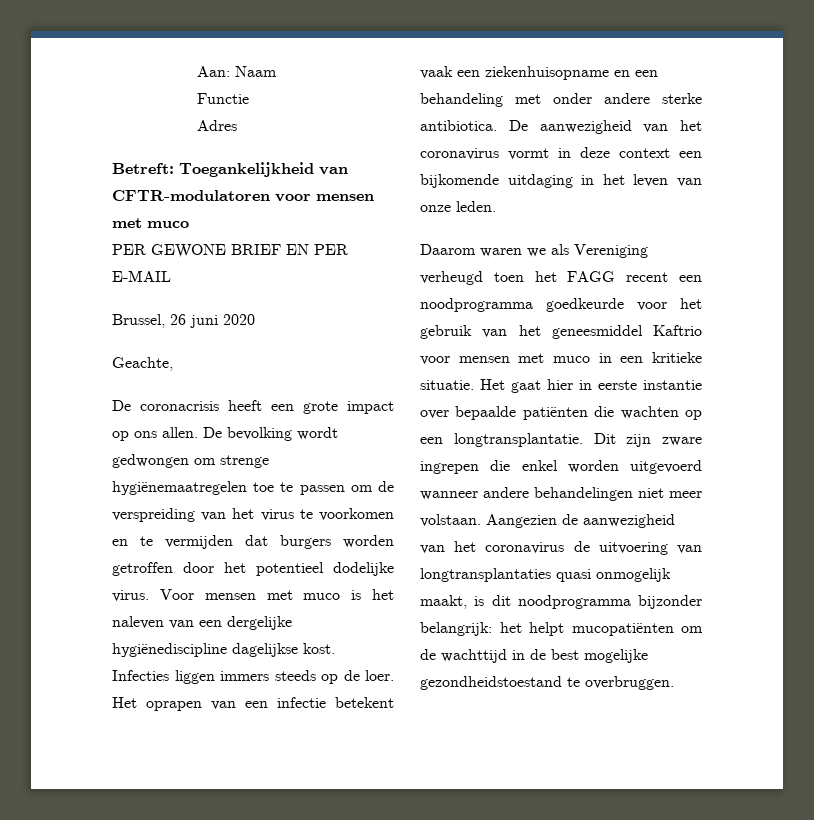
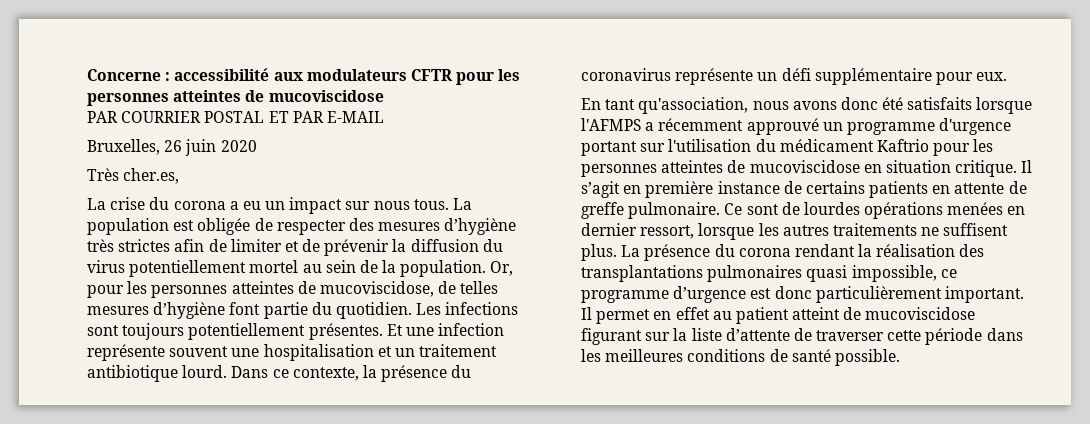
- Aan: Naam
- Functie
- Adres
- Betreft: Toegankelijkheid van CFTR-modulatoren voor mensen met muco
- PER GEWONE BRIEF EN PER E-MAIL
- Brussel, 26 juni 2020
- Geachte,
- De coronacrisis heeft een grote impact op ons allen. De bevolking wordt gedwongen om strenge hygiënemaatregelen toe te passen om de verspreiding van het virus te voorkomen en te vermijden dat burgers worden getroffen door het potentieel dodelijke virus. Voor mensen met muco is het naleven van een dergelijke hygiënediscipline dagelijkse kost. Infecties liggen immers steeds op de loer. Het oprapen van een infectie betekent vaak een ziekenhuisopname en een behandeling met onder andere sterke antibiotica. De aanwezigheid van het coronavirus vormt in deze context een bijkomende uitdaging in het leven van onze leden.
- Daarom waren we als Vereniging verheugd toen het FAGG recent een noodprogramma goedkeurde voor het gebruik van het geneesmiddel Kaftrio voor mensen met muco in een kritieke situatie. Het gaat hier in eerste instantie over bepaalde patiënten die wachten op een longtransplantatie. Dit zijn zware ingrepen die enkel worden uitgevoerd wanneer andere behandelingen niet meer volstaan. Aangezien de aanwezigheid van het coronavirus de uitvoering van longtransplantaties quasi onmogelijk maakt, is dit noodprogramma bijzonder belangrijk: het helpt mucopatiënten om de wachttijd in de best mogelijke gezondheidstoestand te overbruggen.
+ Concerne : accessibilité aux modulateurs CFTR pour les personnes atteintes de mucoviscidose
+ PAR COURRIER POSTAL ET PAR E-MAIL
+ Bruxelles, 26 juin 2020
+ Très cher.es,
+ La crise du corona a eu un impact sur nous tous. La population est obligée de respecter des mesures d’hygiène très strictes afin de limiter et de prévenir la diffusion du virus potentiellement mortel au sein de la population. Or, pour les personnes atteintes de mucoviscidose, de telles mesures d’hygiène font partie du quotidien. Les infections sont toujours potentiellement présentes. Et une infection représente souvent une hospitalisation et un traitement antibiotique lourd. Dans ce contexte, la présence du coronavirus représente un défi supplémentaire pour eux.
+ En tant qu'association, nous avons donc été satisfaits lorsque l'AFMPS a récemment approuvé un programme d'urgence portant sur l'utilisation du médicament Kaftrio pour les personnes atteintes de mucoviscidose en situation critique. Il s’agit en première instance de certains patients en attente de greffe pulmonaire. Ce sont de lourdes opérations menées en dernier ressort, lorsque les autres traitements ne suffisent plus. La présence du corona rendant la réalisation des transplantations pulmonaires quasi impossible, ce programme d’urgence est donc particulièrement important. Il permet en effet au patient atteint de mucoviscidose figurant sur la liste d’attente de traverser cette période dans les meilleures conditions de santé possible.

